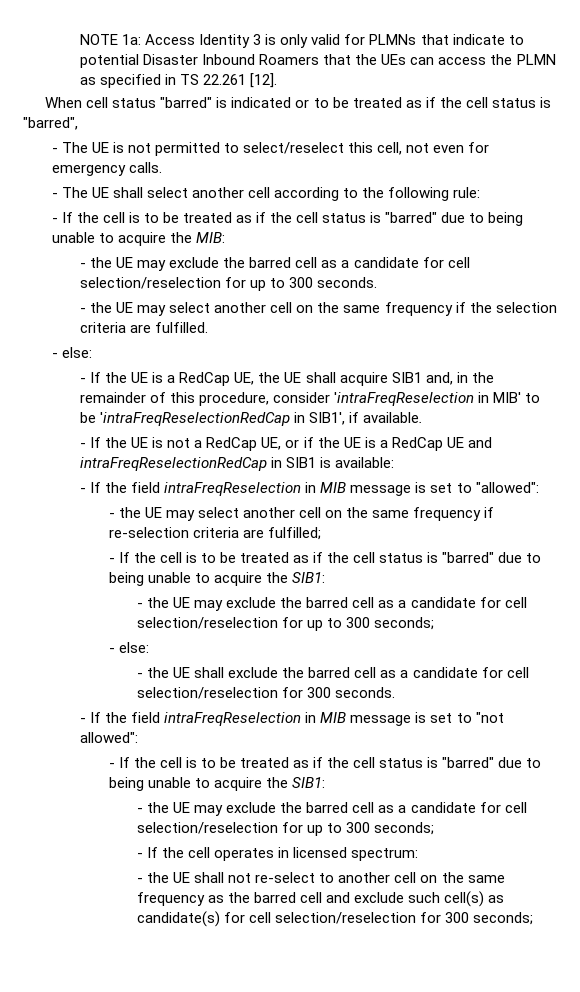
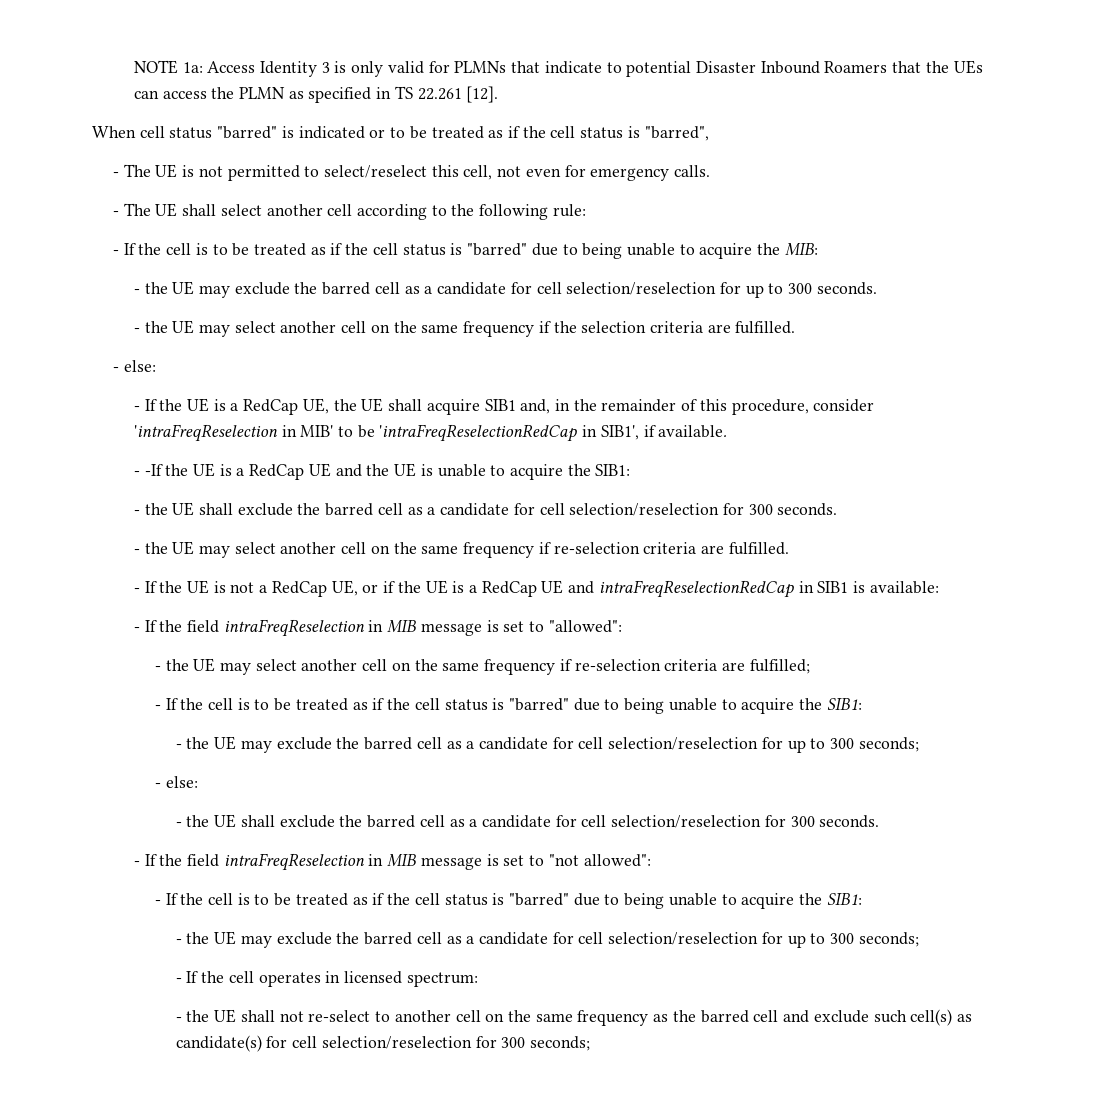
+ - -If the UE is a RedCap UE and the UE is unable to acquire the SIB1:
+ - the UE shall exclude the barred cell as a candidate for cell selection/reselection for 300 seconds.
+ - the UE may select another cell on the same frequency if re-selection criteria are fulfilled.

